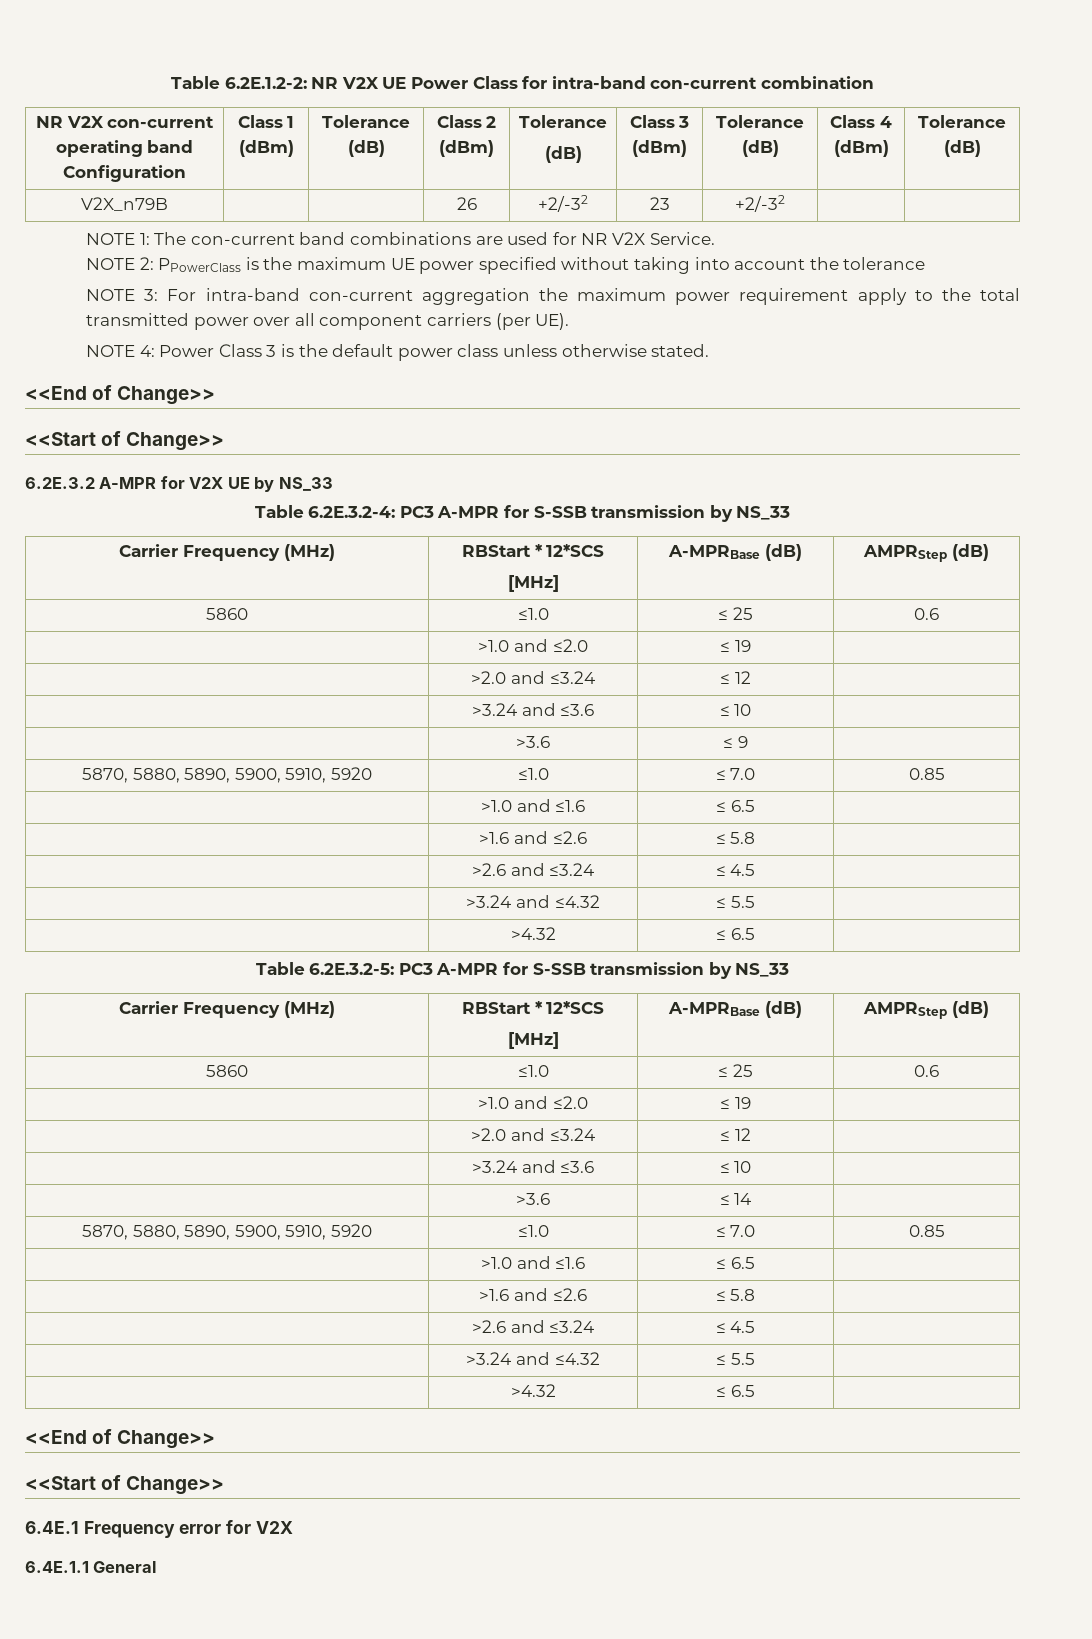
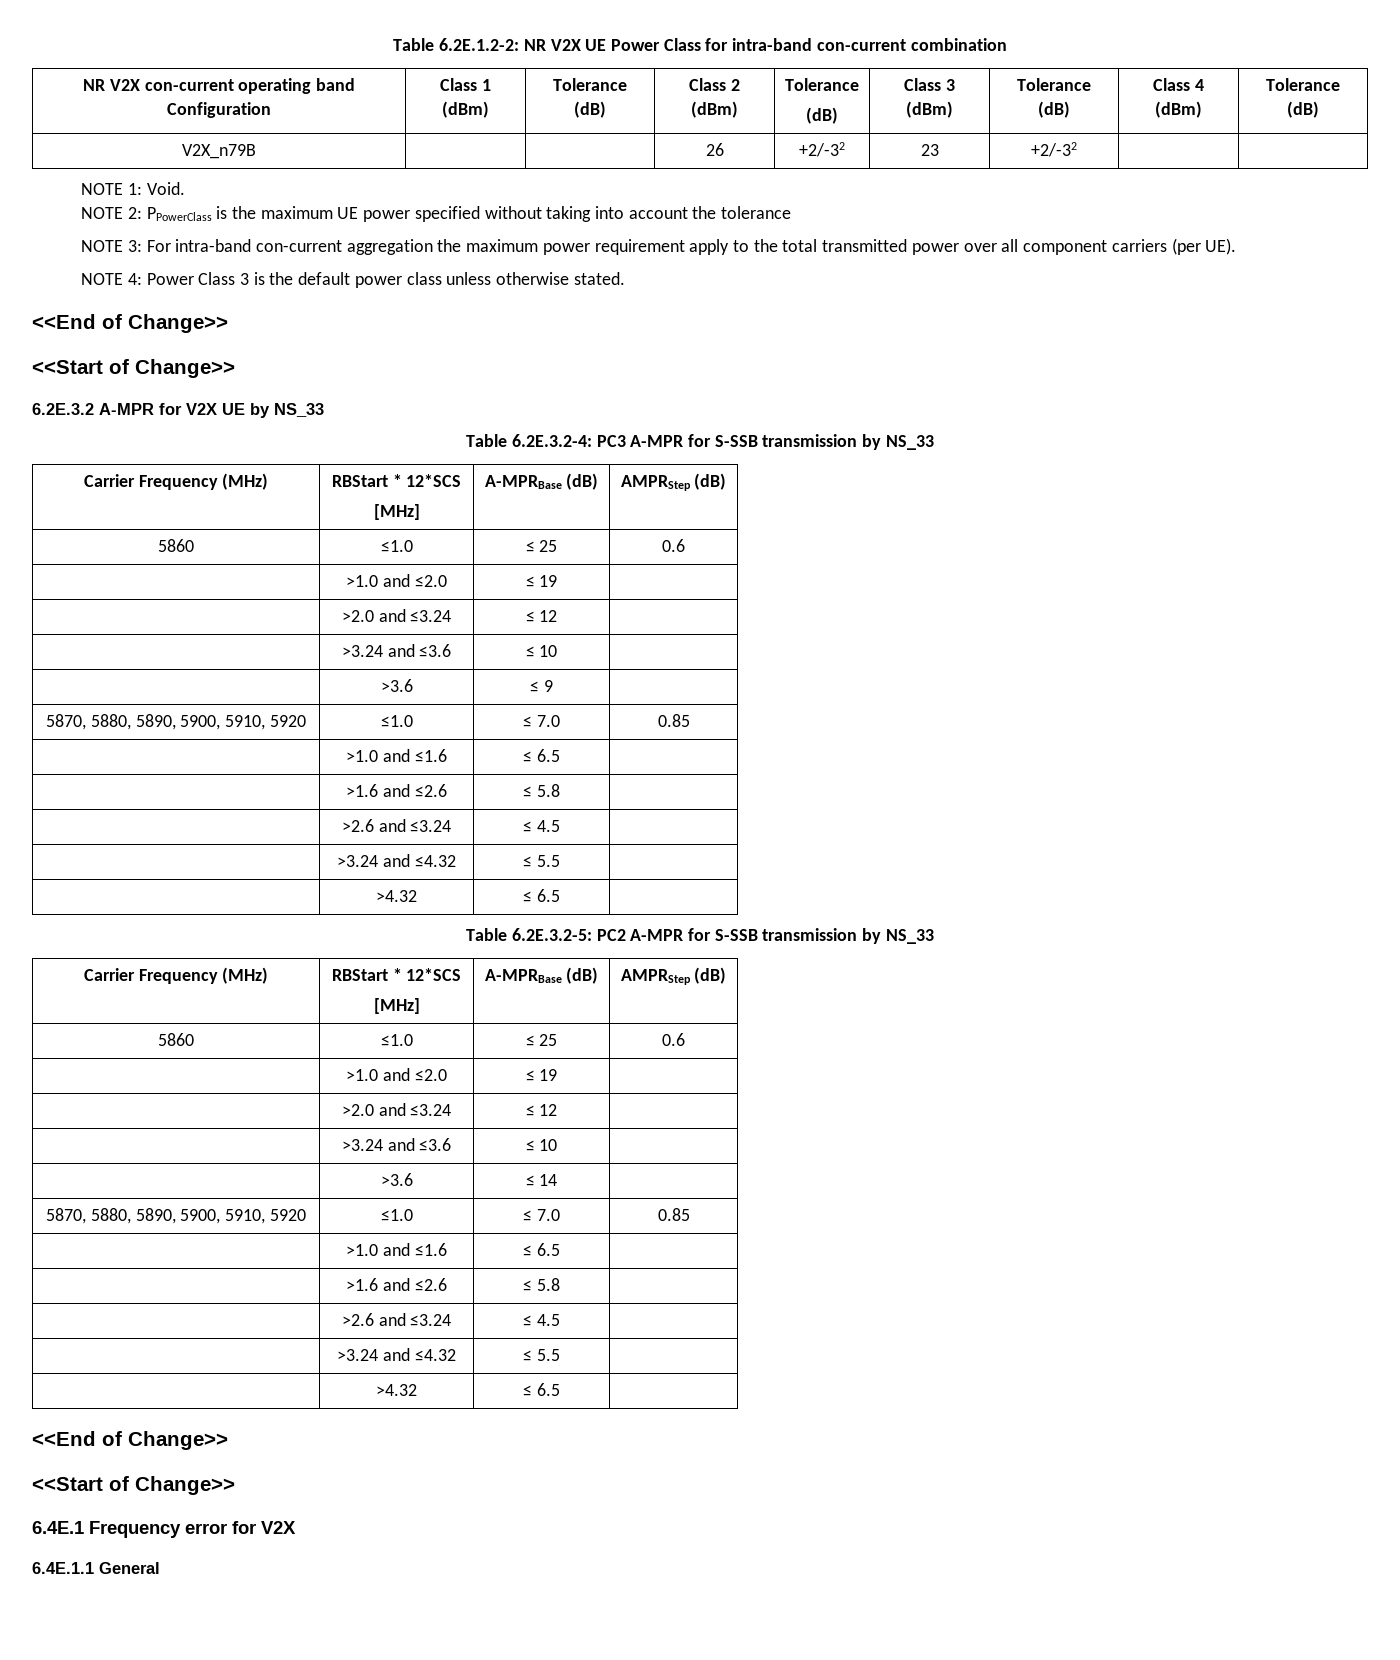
- NOTE 1: The con-current band combinations are used for NR V2X Service.
+ NOTE 1: Void.
- Table 6.2E.3.2-5: PC3 A-MPR for S-SSB transmission by NS_33
+ Table 6.2E.3.2-5: PC2 A-MPR for S-SSB transmission by NS_33

